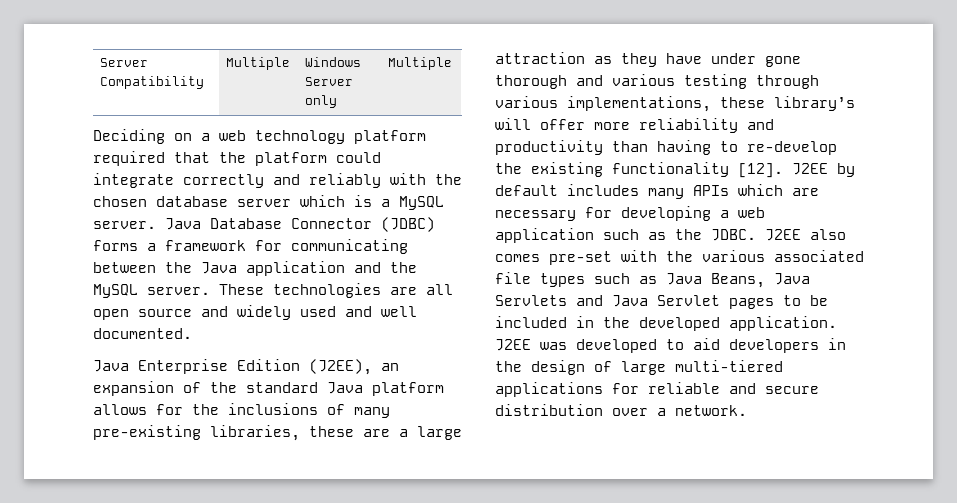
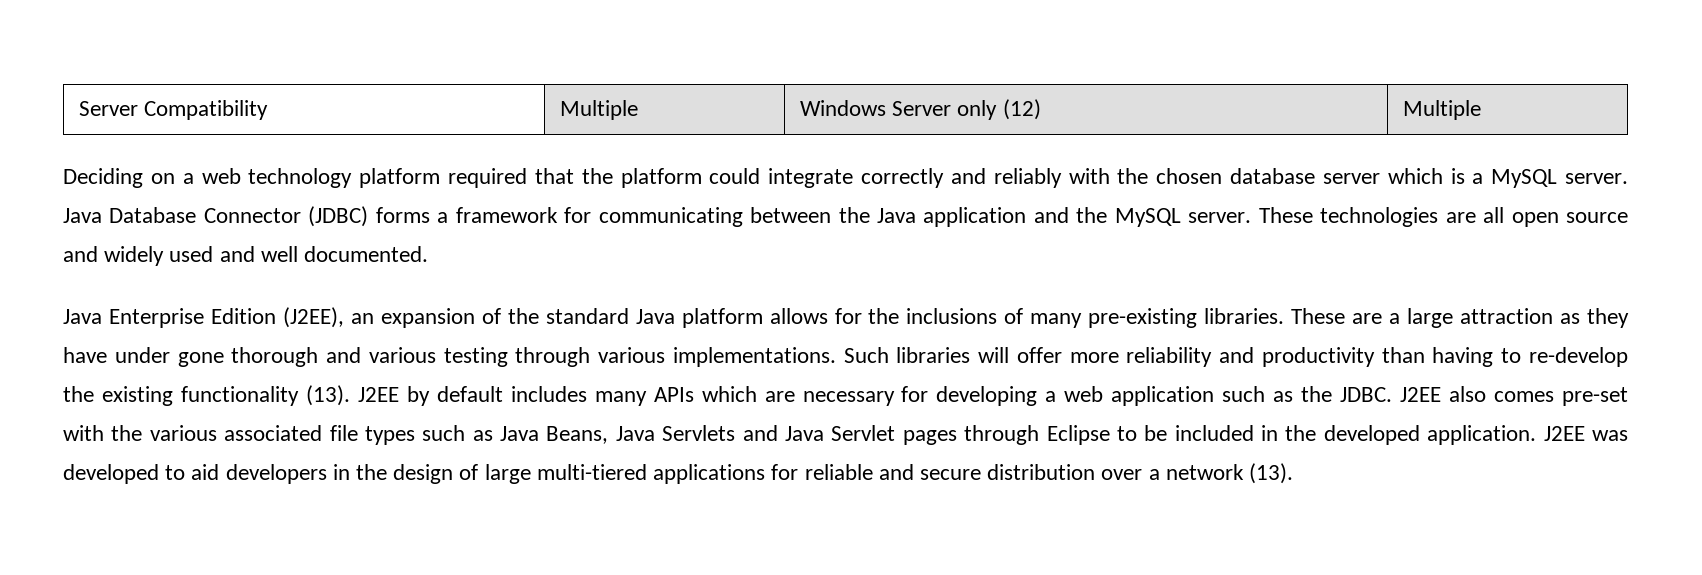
- Server Compatibility | Multiple | Windows Server only | Multiple
+ Server Compatibility | Multiple | Windows Server only (12) | Multiple
- Java Enterprise Edition (J2EE), an expansion of the standard Java platform allows for the inclusions of many pre-existing libraries, these are a large attraction as they have under gone thorough and various testing through various implementations, these library’s will offer more reliability and productivity than having to re-develop the existing functionality [12].
+ Java Enterprise Edition (J2EE), an expansion of the standard Java platform allows for the inclusions of many pre-existing libraries. These are a large attraction as they have under gone thorough and various testing through various implementations. Such libraries will offer more reliability and productivity than having to re-develop the existing functionality (13).
- J2EE also comes pre-set with the various associated file types such as Java Beans, Java Servlets and Java Servlet pages to be included in the developed application.
+ J2EE also comes pre-set with the various associated file types such as Java Beans, Java Servlets and Java Servlet pages through Eclipse to be included in the developed application.
- J2EE was developed to aid developers in the design of large multi-tiered applications for reliable and secure distribution over a network.
+ J2EE was developed to aid developers in the design of large multi-tiered applications for reliable and secure distribution over a network (13).

